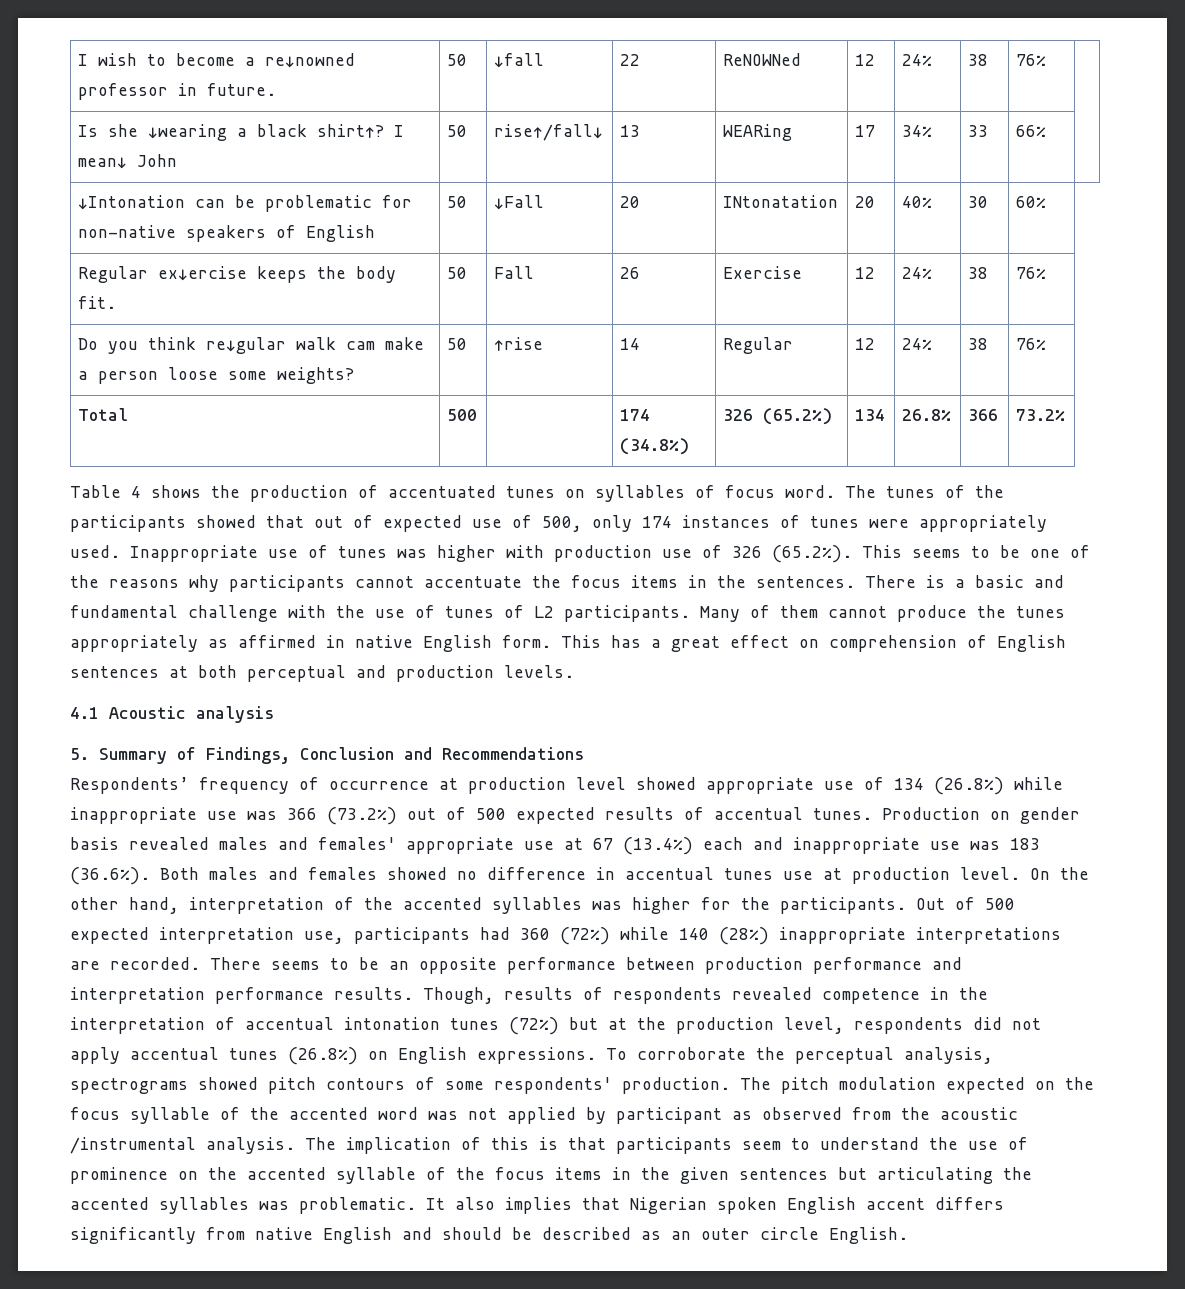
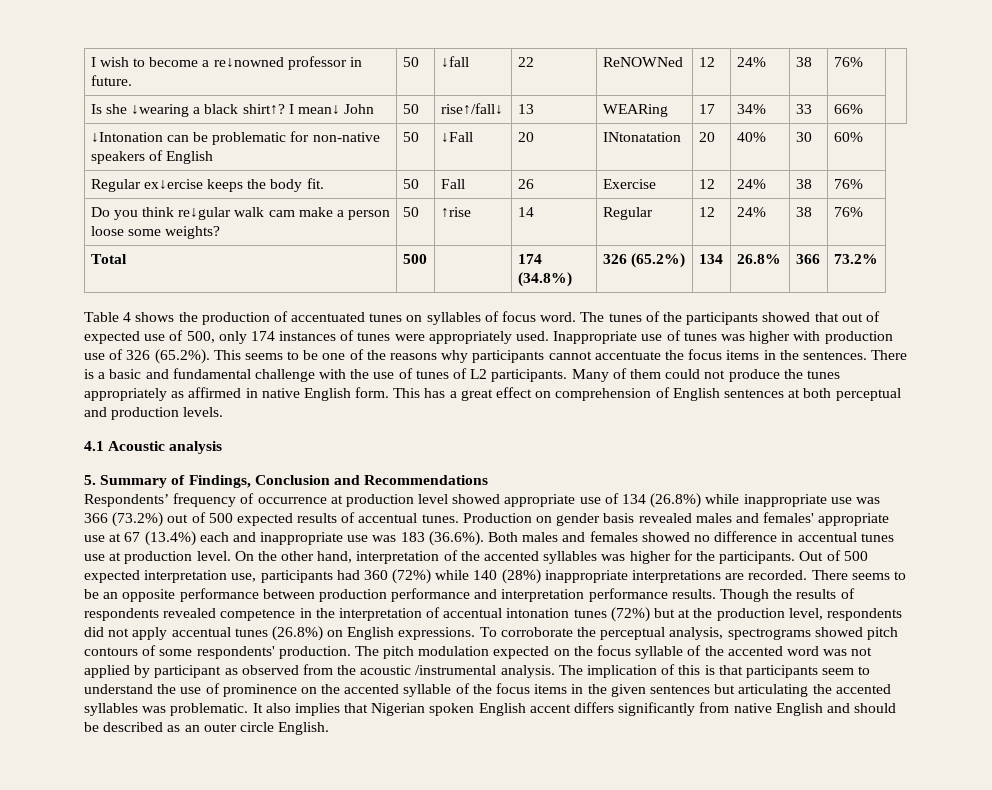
- Many of them cannot produce the tunes appropriately as affirmed in native English form.
+ Many of them could not produce the tunes appropriately as affirmed in native English form.
- Though, results of respondents revealed competence in the interpretation of accentual intonation tunes (72%) but at the production level, respondents did not apply accentual tunes (26.8%) on English expressions.
+ Though the results of respondents revealed competence in the interpretation of accentual intonation tunes (72%) but at the production level, respondents did not apply accentual tunes (26.8%) on English expressions.

